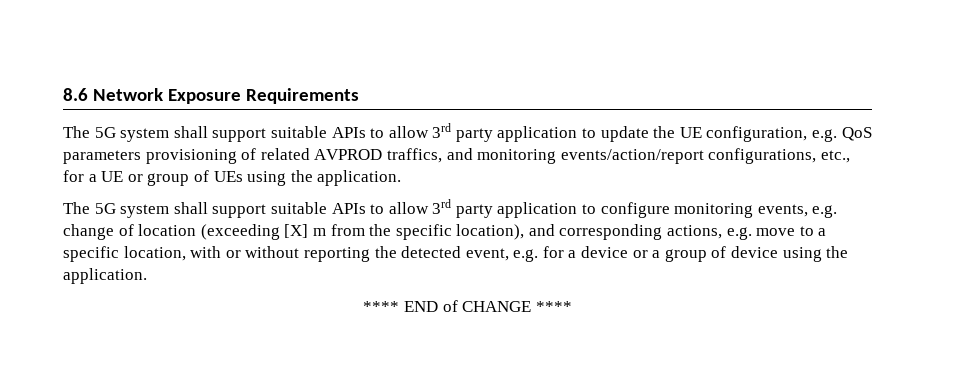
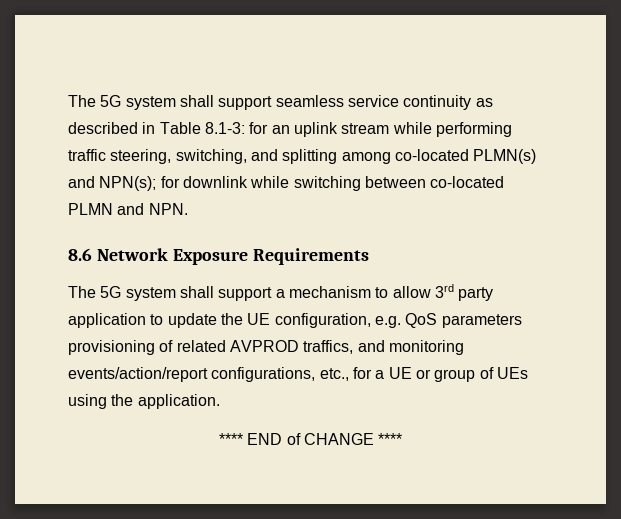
+ The 5G system shall support seamless service continuity as described in Table 8.1-3: for an uplink stream while performing traffic steering, switching, and splitting among co-located PLMN(s) and NPN(s); for downlink while switching between co-located PLMN and NPN.
- The 5G system shall support suitable APIs to allow 3rd party application to update the UE configuration, e.g. QoS parameters provisioning of related AVPROD traffics, and monitoring events/action/report configurations, etc., for a UE or group of UEs using the application.
+ The 5G system shall support a mechanism to allow 3rd party application to update the UE configuration, e.g. QoS parameters provisioning of related AVPROD traffics, and monitoring events/action/report configurations, etc., for a UE or group of UEs using the application.
- The 5G system shall support suitable APIs to allow 3rd party application to configure monitoring events, e.g. change of location (exceeding [X] m from the specific location), and corresponding actions, e.g. move to a specific location, with or without reporting the detected event, e.g. for a device or a group of device using the application.

